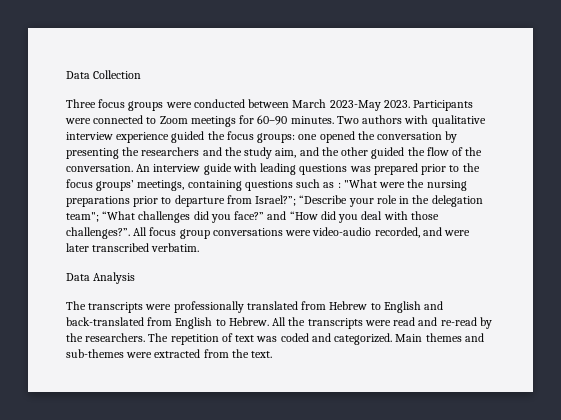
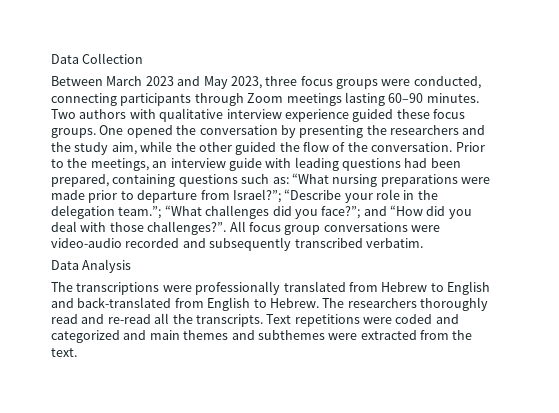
- Three focus groups were conducted between March 2023-May 2023. Participants were connected to Zoom meetings for 60–90 minutes.
+ Between March 2023 and May 2023, three focus groups were conducted, connecting participants through Zoom meetings lasting 60–90 minutes.
- Two authors with qualitative interview experience guided the focus groups: one opened the conversation by presenting the researchers and the study aim, and the other guided the flow of the conversation.
+ Two authors with qualitative interview experience guided these focus groups. One opened the conversation by presenting the researchers and the study aim, while the other guided the flow of the conversation.
- An interview guide with leading questions was prepared prior to the focus groups’ meetings, containing questions such as : "What were the nursing preparations prior to departure from Israel?”; “Describe your role in the delegation team"; “What challenges did you face?” and “How did you deal with those challenges?”.
+ Prior to the meetings, an interview guide with leading questions had been prepared, containing questions such as: “What nursing preparations were made prior to departure from Israel?”; “Describe your role in the delegation team.”; “What challenges did you face?”; and “How did you deal with those challenges?”.
- All focus group conversations were video-audio recorded, and were later transcribed verbatim.
+ All focus group conversations were video-audio recorded and subsequently transcribed verbatim.
- The transcripts were professionally translated from Hebrew to English and back-translated from English to Hebrew.
+ The transcriptions were professionally translated from Hebrew to English and back-translated from English to Hebrew.
- All the transcripts were read and re-read by the researchers. The repetition of text was coded and categorized. Main themes and sub-themes were extracted from the text.
+ The researchers thoroughly read and re-read all the transcripts. Text repetitions were coded and categorized and main themes and subthemes were extracted from the text.

